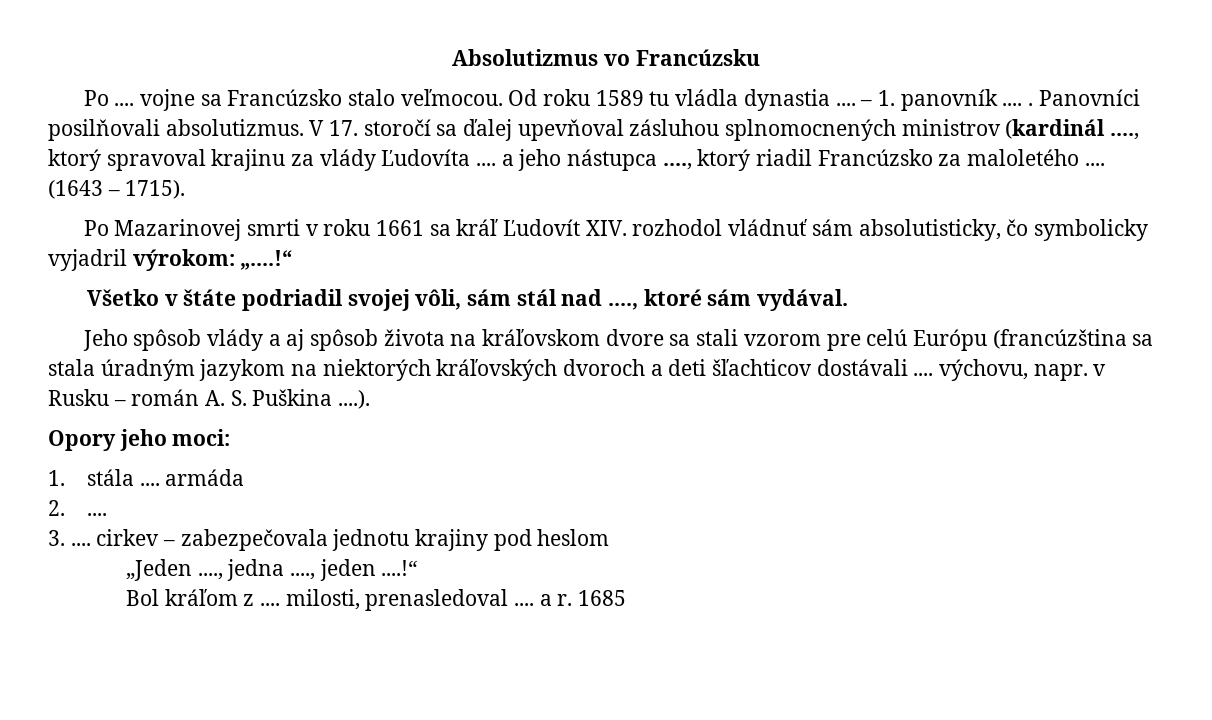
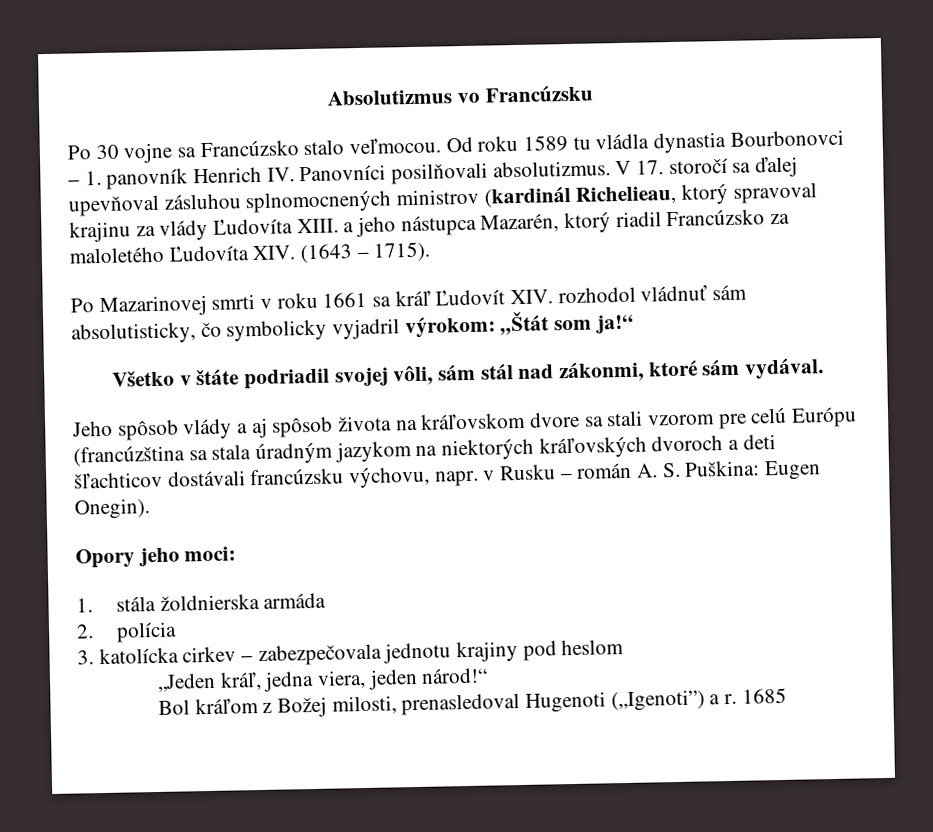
- Po .... vojne sa Francúzsko stalo veľmocou.
+ Po 30 vojne sa Francúzsko stalo veľmocou.
- Od roku 1589 tu vládla dynastia .... – 1. panovník .... . Panovníci posilňovali absolutizmus.
+ Od roku 1589 tu vládla dynastia Bourbonovci – 1. panovník Henrich IV. Panovníci posilňovali absolutizmus.
- V 17. storočí sa ďalej upevňoval zásluhou splnomocnených ministrov (kardinál ...., ktorý spravoval krajinu za vlády Ľudovíta .... a jeho nástupca ...., ktorý riadil Francúzsko za maloletého .... (1643 – 1715).
+ V 17. storočí sa ďalej upevňoval zásluhou splnomocnených ministrov (kardinál Richelieau, ktorý spravoval krajinu za vlády Ľudovíta XIII. a jeho nástupca Mazarén, ktorý riadil Francúzsko za maloletého Ľudovíta XIV. (1643 – 1715).
- Po Mazarinovej smrti v roku 1661 sa kráľ Ľudovít XIV. rozhodol vládnuť sám absolutisticky, čo symbolicky vyjadril výrokom: „....!“
+ Po Mazarinovej smrti v roku 1661 sa kráľ Ľudovít XIV. rozhodol vládnuť sám absolutisticky, čo symbolicky vyjadril výrokom: „Štát som ja!“
- Všetko v štáte podriadil svojej vôli, sám stál nad ...., ktoré sám vydával.
+ Všetko v štáte podriadil svojej vôli, sám stál nad zákonmi, ktoré sám vydával.
- Jeho spôsob vlády a aj spôsob života na kráľovskom dvore sa stali vzorom pre celú Európu (francúzština sa stala úradným jazykom na niektorých kráľovských dvoroch a deti šľachticov dostávali .... výchovu, napr. v Rusku – román A. S. Puškina ....).
+ Jeho spôsob vlády a aj spôsob života na kráľovskom dvore sa stali vzorom pre celú Európu (francúzština sa stala úradným jazykom na niektorých kráľovských dvoroch a deti šľachticov dostávali francúzsku výchovu, napr. v Rusku – román A. S. Puškina: Eugen Onegin).
- 1. stála .... armáda
+ 1. stála žoldnierska armáda
- 2. ....
+ 2. polícia
- 3. .... cirkev – zabezpečovala jednotu krajiny pod heslom
+ 3. katolícka cirkev – zabezpečovala jednotu krajiny pod heslom
- „Jeden ...., jedna ...., jeden ....!“
+ „Jeden kráľ, jedna viera, jeden národ!“
- Bol kráľom z .... milosti, prenasledoval .... a r.
+ Bol kráľom z Božej milosti, prenasledoval Hugenoti („Igenoti”) a r.

